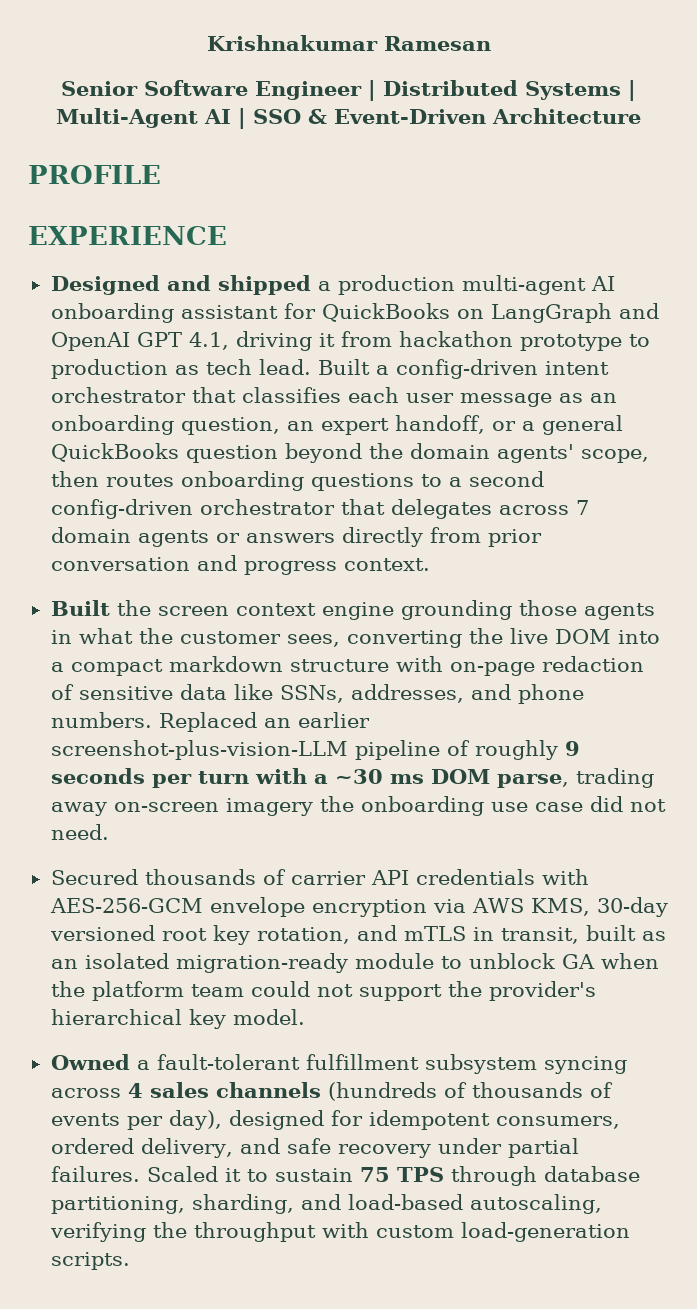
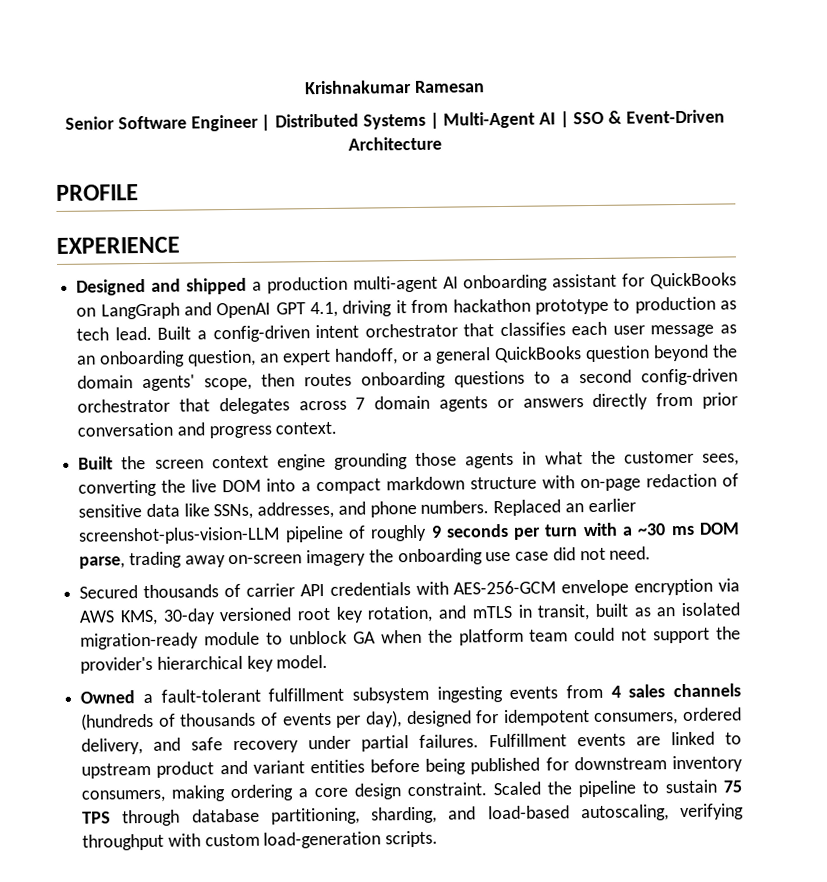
- Owned a fault-tolerant fulfillment subsystem syncing across 4 sales channels (hundreds of thousands of events per day), designed for idempotent consumers, ordered delivery, and safe recovery under partial failures.
+ Owned a fault-tolerant fulfillment subsystem ingesting events from 4 sales channels (hundreds of thousands of events per day), designed for idempotent consumers, ordered delivery, and safe recovery under partial failures.
- Scaled it to sustain 75 TPS through database partitioning, sharding, and load-based autoscaling, verifying the throughput with custom load-generation scripts.
+ Fulfillment events are linked to upstream product and variant entities before being published for downstream inventory consumers, making ordering a core design constraint. Scaled the pipeline to sustain 75 TPS through database partitioning, sharding, and load-based autoscaling, verifying throughput with custom load-generation scripts.

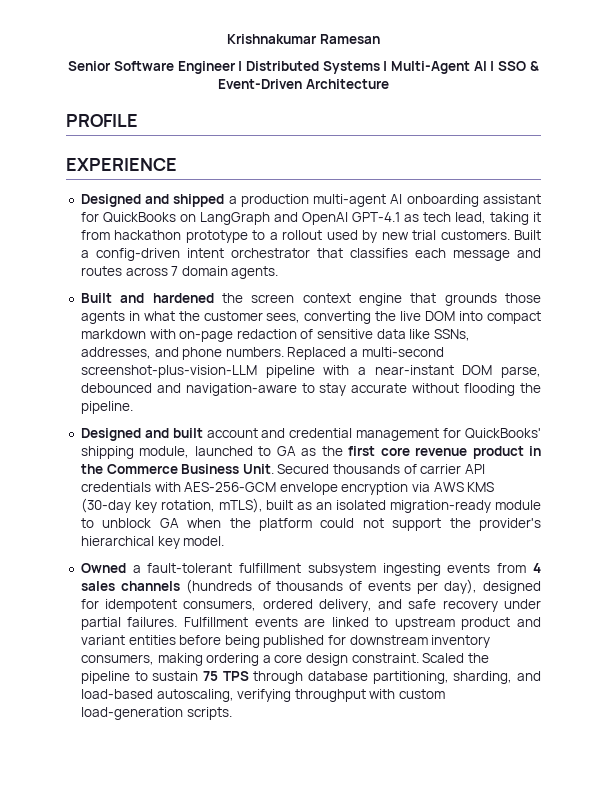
- Designed and shipped a production multi-agent AI onboarding assistant for QuickBooks on LangGraph and OpenAI GPT 4.1, driving it from hackathon prototype to production as tech lead.
+ Designed and shipped a production multi-agent AI onboarding assistant for QuickBooks on LangGraph and OpenAI GPT-4.1 as tech lead, taking it from hackathon prototype to a rollout used by new trial customers.
- Built a config-driven intent orchestrator that classifies each user message as an onboarding question, an expert handoff, or a general QuickBooks question beyond the domain agents' scope, then routes onboarding questions to a second config-driven orchestrator that delegates across 7 domain agents or answers directly from prior conversation and progress context.
- Built the screen context engine grounding those agents in what the customer sees, converting the live DOM into a compact markdown structure with on-page redaction of sensitive data like SSNs, addresses, and phone numbers.
+ Built a config-driven intent orchestrator that classifies each message and routes across 7 domain agents.
+ Built and hardened the screen context engine that grounds those agents in what the customer sees, converting the live DOM into compact markdown with on-page redaction of sensitive data like SSNs, addresses, and phone numbers.
- Replaced an earlier screenshot-plus-vision-LLM pipeline of roughly 9 seconds per turn with a ~30 ms DOM parse, trading away on-screen imagery the onboarding use case did not need.
- Secured thousands of carrier API credentials with AES-256-GCM envelope encryption via AWS KMS, 30-day versioned root key rotation, and mTLS in transit, built as an isolated migration-ready module to unblock GA when the platform team could not support the provider's hierarchical key model.
+ Replaced a multi-second screenshot-plus-vision-LLM pipeline with a near-instant DOM parse, debounced and navigation-aware to stay accurate without flooding the pipeline.
+ Designed and built account and credential management for QuickBooks' shipping module, launched to GA as the first core revenue product in the Commerce Business Unit. Secured thousands of carrier API credentials with AES-256-GCM envelope encryption via AWS KMS (30-day key rotation, mTLS), built as an isolated migration-ready module to unblock GA when the platform could not support the provider's hierarchical key model.

